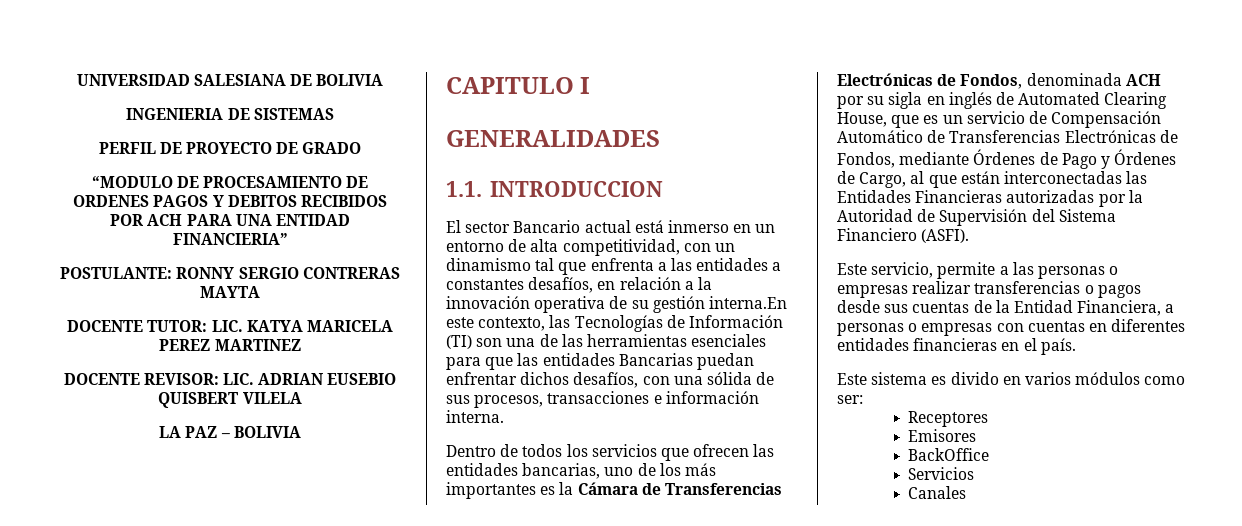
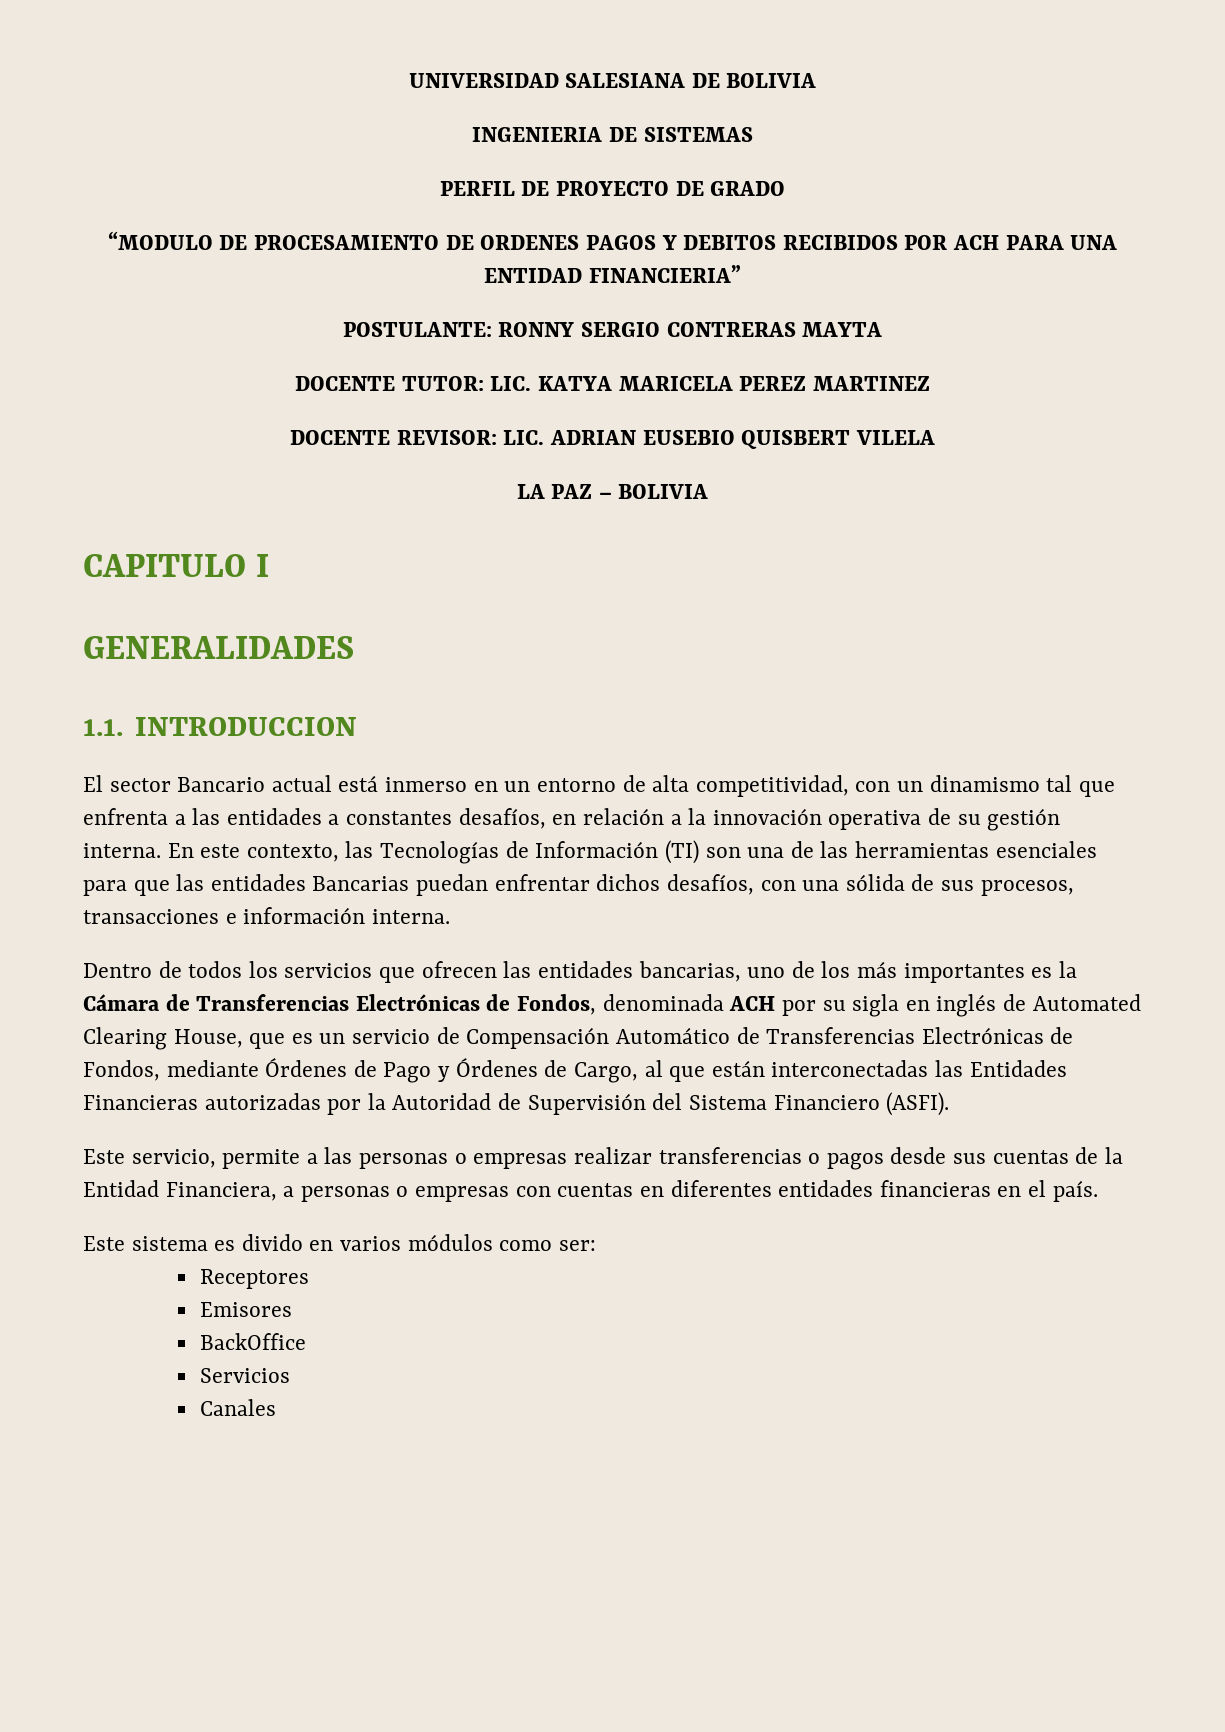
- El sector Bancario actual está inmerso en un entorno de alta competitividad, con un dinamismo tal que enfrenta a las entidades a constantes desafíos, en relación a la innovación operativa de su gestión interna.En este contexto, las Tecnologías de Información (TI) son una de las herramientas esenciales para que las entidades Bancarias puedan enfrentar dichos desafíos, con una sólida de sus procesos, transacciones e información interna.
+ El sector Bancario actual está inmerso en un entorno de alta competitividad, con un dinamismo tal que enfrenta a las entidades a constantes desafíos, en relación a la innovación operativa de su gestión interna. En este contexto, las Tecnologías de Información (TI) son una de las herramientas esenciales para que las entidades Bancarias puedan enfrentar dichos desafíos, con una sólida de sus procesos, transacciones e información interna.

